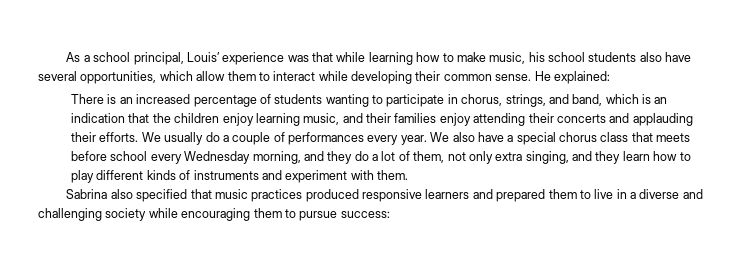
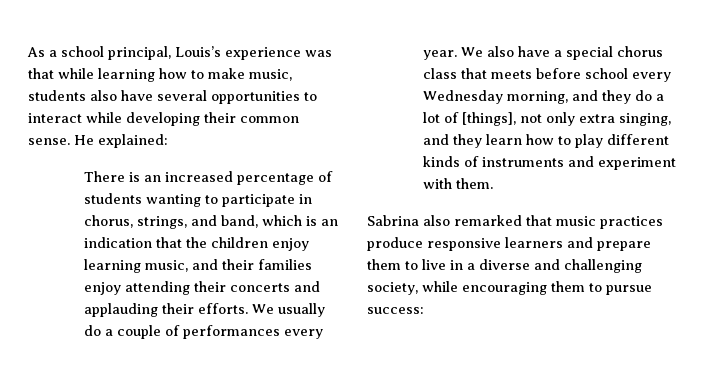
- As a school principal, Louis’ experience was that while learning how to make music, his school students also have several opportunities, which allow them to interact while developing their common sense.
+ As a school principal, Louis’s experience was that while learning how to make music, students also have several opportunities to interact while developing their common sense.
- We also have a special chorus class that meets before school every Wednesday morning, and they do a lot of them, not only extra singing, and they learn how to play different kinds of instruments and experiment with them.
+ We also have a special chorus class that meets before school every Wednesday morning, and they do a lot of [things], not only extra singing, and they learn how to play different kinds of instruments and experiment with them.
- Sabrina also specified that music practices produced responsive learners and prepared them to live in a diverse and challenging society while encouraging them to pursue success:
+ Sabrina also remarked that music practices produce responsive learners and prepare them to live in a diverse and challenging society, while encouraging them to pursue success:

